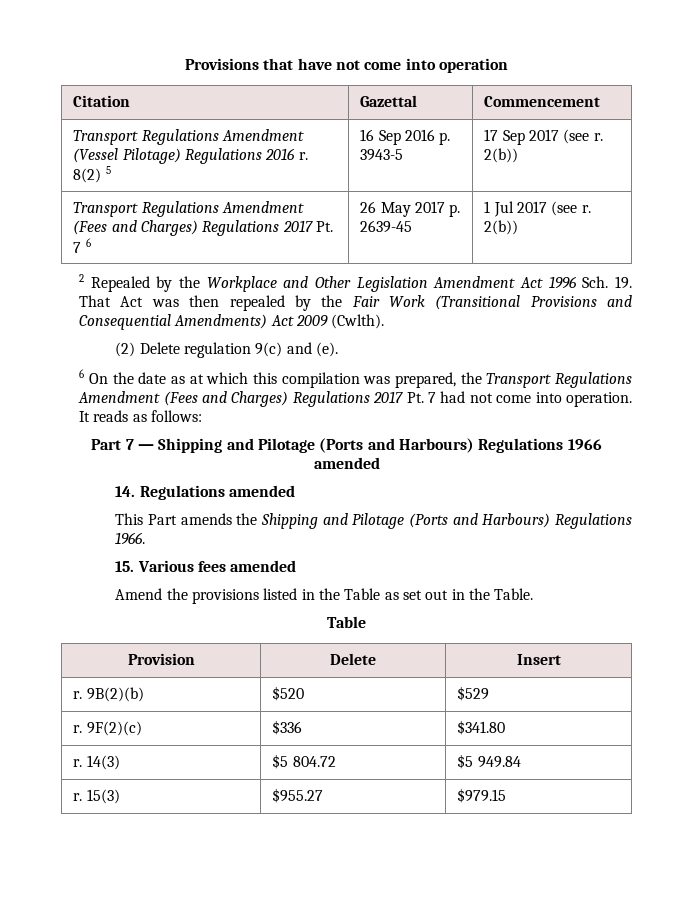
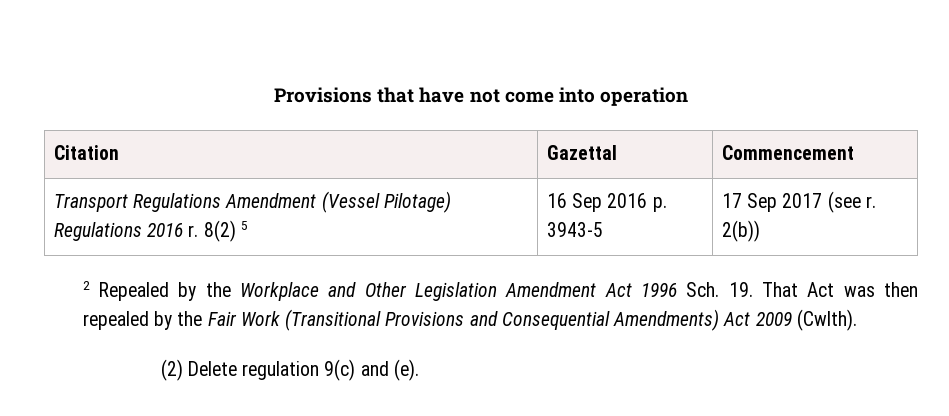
- Transport Regulations Amendment (Fees and Charges) Regulations 2017 Pt. 7 6 | 26 May 2017 p. 2639-45 | 1 Jul 2017 (see r. 2(b))
- 6 On the date as at which this compilation was prepared, the Transport Regulations Amendment (Fees and Charges) Regulations 2017 Pt. 7 had not come into operation. It reads as follows:
- Part 7 — Shipping and Pilotage (Ports and Harbours) Regulations 1966 amended
- 14. Regulations amended
- This Part amends the Shipping and Pilotage (Ports and Harbours) Regulations 1966.
- 15. Various fees amended
- Amend the provisions listed in the Table as set out in the Table.
- Table
- Provision | Delete | Insert
- r. 9B(2)(b) | $520 | $529
- r. 9F(2)(c) | $336 | $341.80
- r. 14(3) | $5 804.72 | $5 949.84
- r. 15(3) | $955.27 | $979.15

